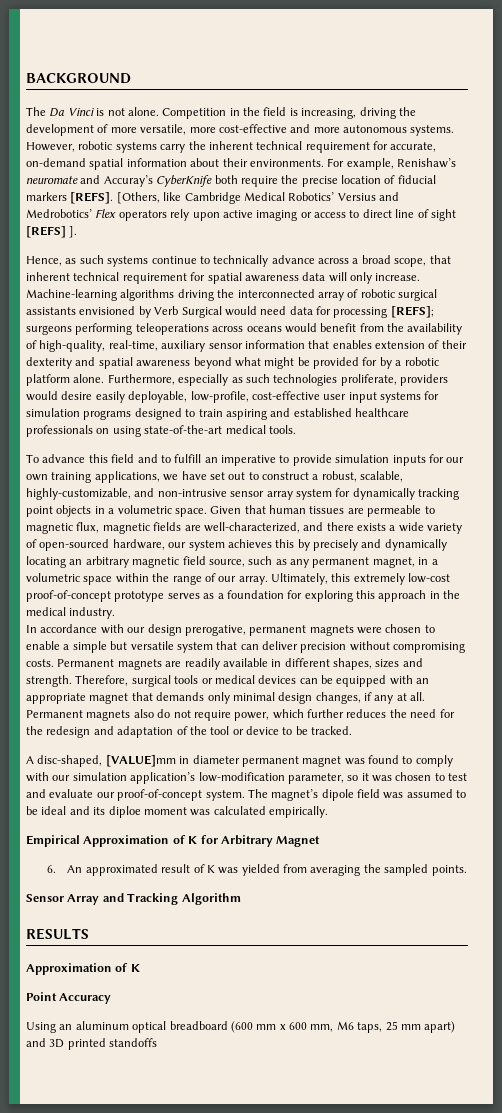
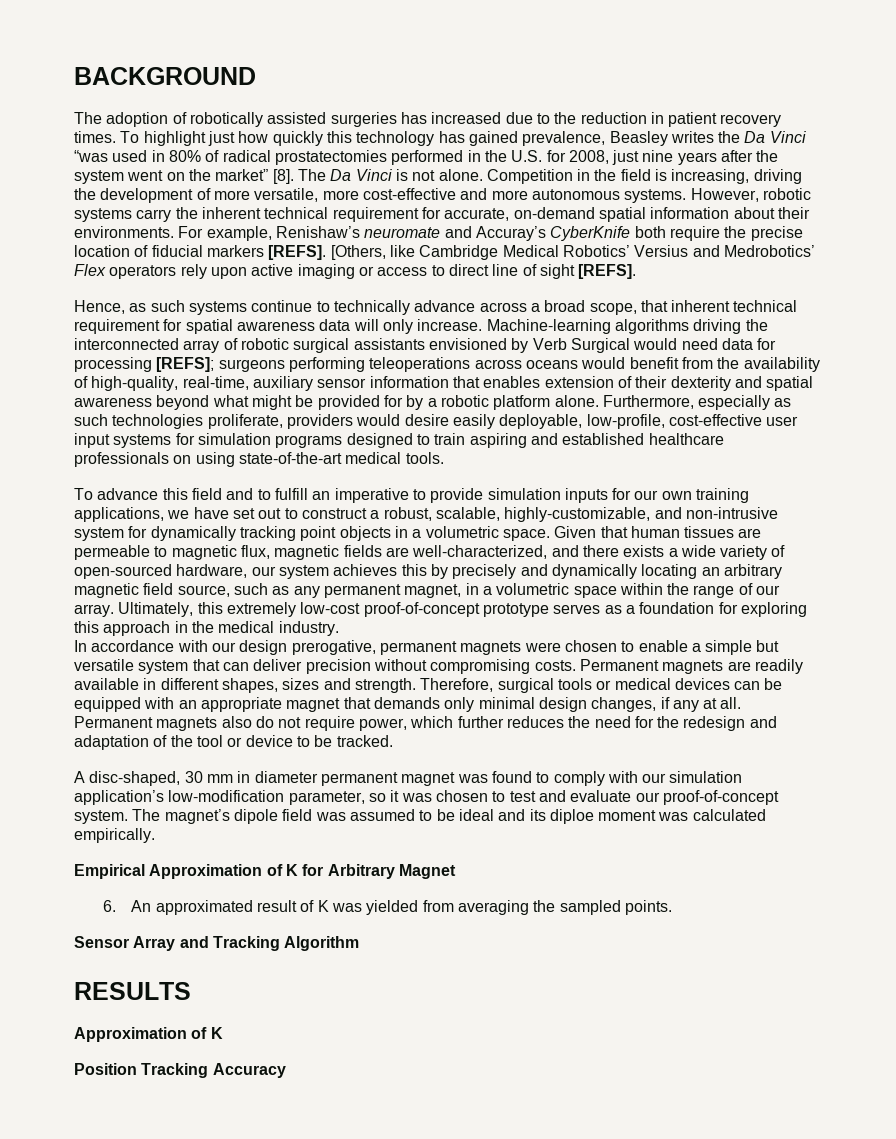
- The Da Vinci is not alone.
+ The adoption of robotically assisted surgeries has increased due to the reduction in patient recovery times. To highlight just how quickly this technology has gained prevalence, Beasley writes the Da Vinci “was used in 80% of radical prostatectomies performed in the U.S. for 2008, just nine years after the system went on the market” [8]. The Da Vinci is not alone.
- [Others, like Cambridge Medical Robotics’ Versius and Medrobotics’ Flex operators rely upon active imaging or access to direct line of sight [REFS] ].
+ [Others, like Cambridge Medical Robotics’ Versius and Medrobotics’ Flex operators rely upon active imaging or access to direct line of sight [REFS].
- To advance this field and to fulfill an imperative to provide simulation inputs for our own training applications, we have set out to construct a robust, scalable, highly-customizable, and non-intrusive sensor array system for dynamically tracking point objects in a volumetric space.
+ To advance this field and to fulfill an imperative to provide simulation inputs for our own training applications, we have set out to construct a robust, scalable, highly-customizable, and non-intrusive system for dynamically tracking point objects in a volumetric space.
- A disc-shaped, [VALUE]mm in diameter permanent magnet was found to comply with our simulation application’s low-modification parameter, so it was chosen to test and evaluate our proof-of-concept system.
+ A disc-shaped, 30 mm in diameter permanent magnet was found to comply with our simulation application’s low-modification parameter, so it was chosen to test and evaluate our proof-of-concept system.
- Point Accuracy
+ Position Tracking Accuracy
- Using an aluminum optical breadboard (600 mm x 600 mm, M6 taps, 25 mm apart) and 3D printed standoffs

